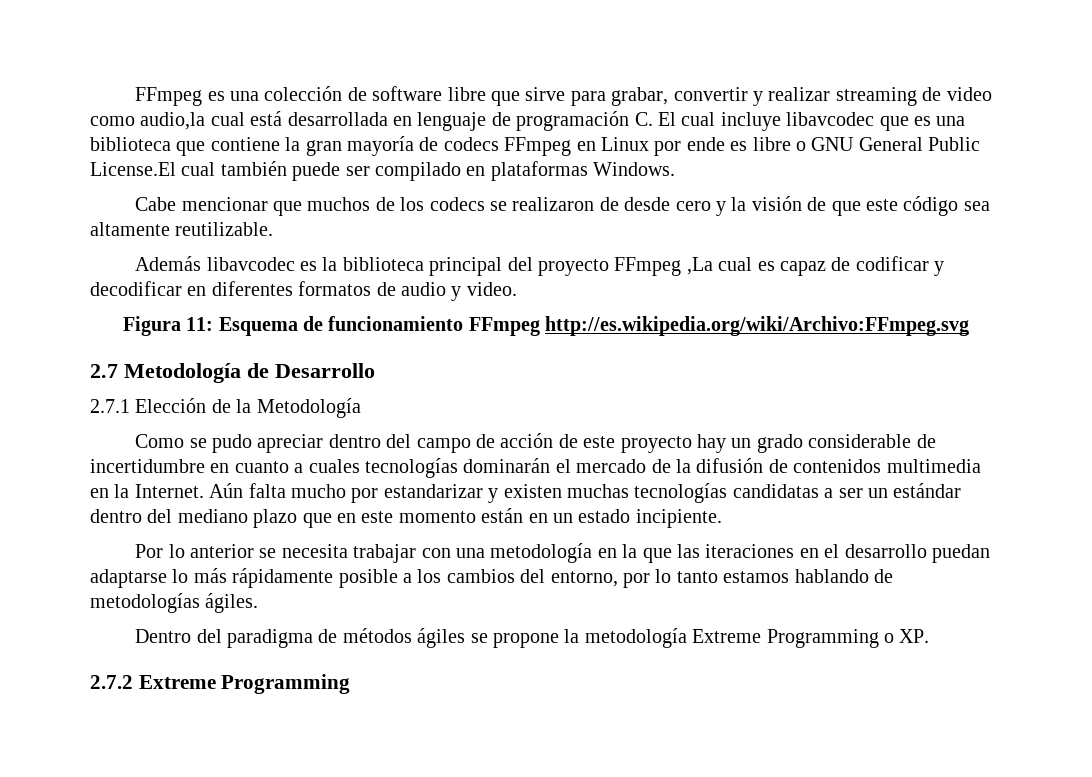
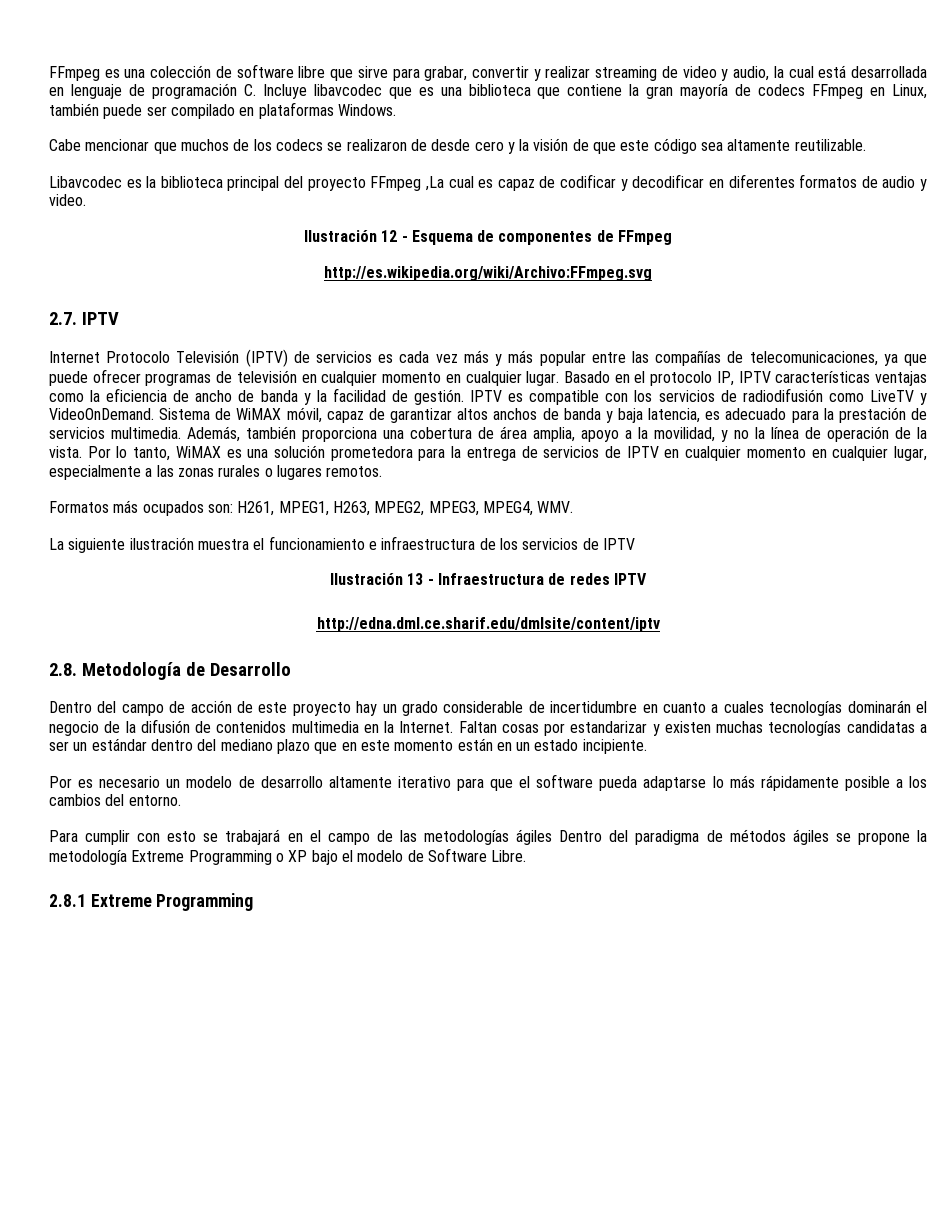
- FFmpeg es una colección de software libre que sirve para grabar, convertir y realizar streaming de video como audio,la cual está desarrollada en lenguaje de programación C. El cual incluye libavcodec que es una biblioteca que contiene la gran mayoría de codecs FFmpeg en Linux por ende es libre o GNU General Public License.El cual también puede ser compilado en plataformas Windows.
+ FFmpeg es una colección de software libre que sirve para grabar, convertir y realizar streaming de video y audio, la cual está desarrollada en lenguaje de programación C. Incluye libavcodec que es una biblioteca que contiene la gran mayoría de codecs FFmpeg en Linux, también puede ser compilado en plataformas Windows.
- Además libavcodec es la biblioteca principal del proyecto FFmpeg ,La cual es capaz de codificar y decodificar en diferentes formatos de audio y video.
+ Libavcodec es la biblioteca principal del proyecto FFmpeg ,La cual es capaz de codificar y decodificar en diferentes formatos de audio y video.
- Figura 11: Esquema de funcionamiento FFmpeg http://es.wikipedia.org/wiki/Archivo:FFmpeg.svg
+ Ilustración 12 - Esquema de componentes de FFmpeg
+ http://es.wikipedia.org/wiki/Archivo:FFmpeg.svg
- 2.7 Metodología de Desarrollo
- 2.7.1 Elección de la Metodología
- Como se pudo apreciar dentro del campo de acción de este proyecto hay un grado considerable de incertidumbre en cuanto a cuales tecnologías dominarán el mercado de la difusión de contenidos multimedia en la Internet.
+ 2.7. IPTV
+ Internet Protocolo Televisión (IPTV) de servicios es cada vez más y más popular entre las compañías de telecomunicaciones, ya que puede ofrecer programas de televisión en cualquier momento en cualquier lugar. Basado en el protocolo IP, IPTV características ventajas como la eficiencia de ancho de banda y la facilidad de gestión. IPTV es compatible con los servicios de radiodifusión como LiveTV y VideoOnDemand. Sistema de WiMAX móvil, capaz de garantizar altos anchos de banda y baja latencia, es adecuado para la prestación de servicios multimedia. Además, también proporciona una cobertura de área amplia, apoyo a la movilidad, y no la línea de operación de la vista. Por lo tanto, WiMAX es una solución prometedora para la entrega de servicios de IPTV en cualquier momento en cualquier lugar, especialmente a las zonas rurales o lugares remotos.
+ Formatos más ocupados son: H261, MPEG1, H263, MPEG2, MPEG3, MPEG4, WMV.
+ La siguiente ilustración muestra el funcionamiento e infraestructura de los servicios de IPTV
+ Ilustración 13 - Infraestructura de redes IPTV
+ http://edna.dml.ce.sharif.edu/dmlsite/content/iptv
+ 2.8. Metodología de Desarrollo
+ Dentro del campo de acción de este proyecto hay un grado considerable de incertidumbre en cuanto a cuales tecnologías dominarán el negocio de la difusión de contenidos multimedia en la Internet.
- Aún falta mucho por estandarizar y existen muchas tecnologías candidatas a ser un estándar dentro del mediano plazo que en este momento están en un estado incipiente.
+ Faltan cosas por estandarizar y existen muchas tecnologías candidatas a ser un estándar dentro del mediano plazo que en este momento están en un estado incipiente.
- Por lo anterior se necesita trabajar con una metodología en la que las iteraciones en el desarrollo puedan adaptarse lo más rápidamente posible a los cambios del entorno, por lo tanto estamos hablando de metodologías ágiles.
- Dentro del paradigma de métodos ágiles se propone la metodología Extreme Programming o XP.
- 2.7.2 Extreme Programming
+ Por es necesario un modelo de desarrollo altamente iterativo para que el software pueda adaptarse lo más rápidamente posible a los cambios del entorno.
+ Para cumplir con esto se trabajará en el campo de las metodologías ágiles Dentro del paradigma de métodos ágiles se propone la metodología Extreme Programming o XP bajo el modelo de Software Libre.
+ 2.8.1 Extreme Programming

